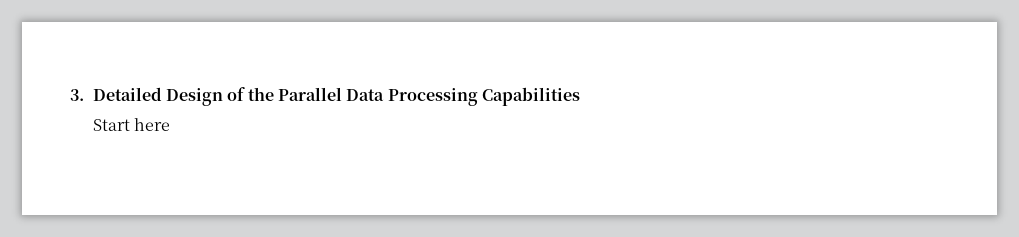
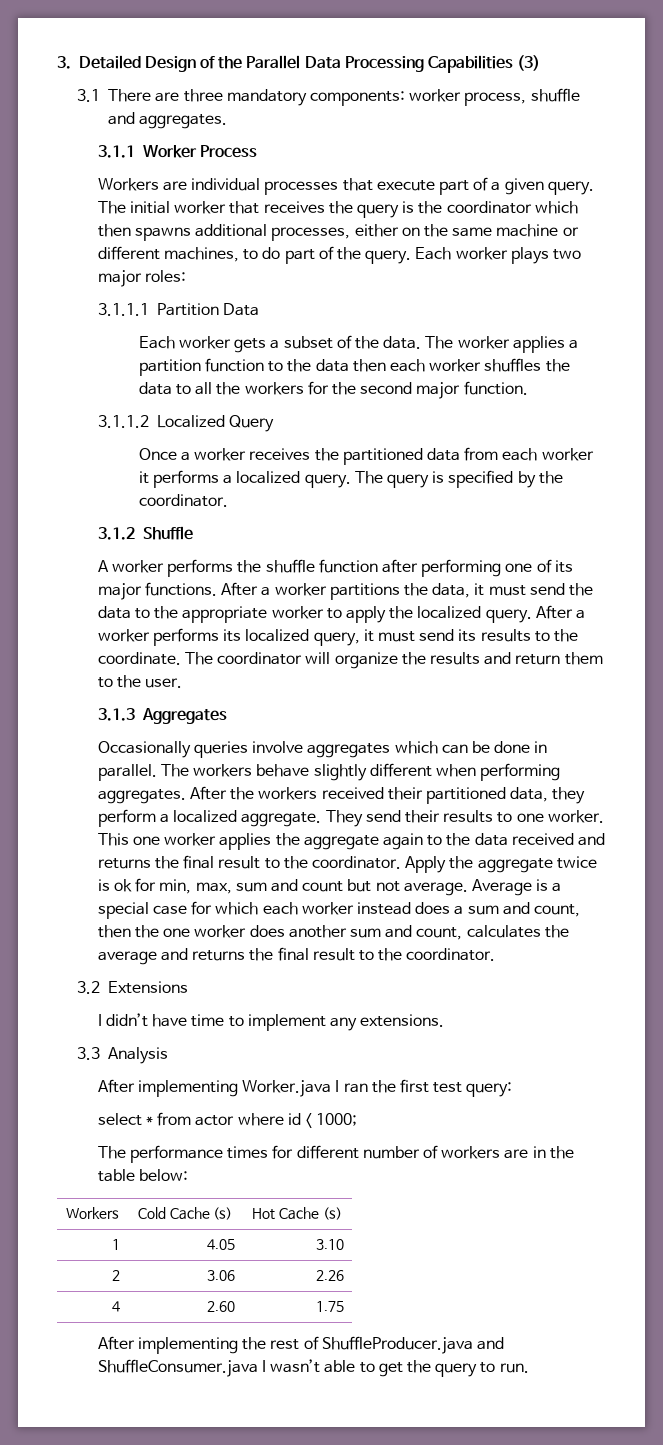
- 3. Detailed Design of the Parallel Data Processing Capabilities
- Start here
+ 3. Detailed Design of the Parallel Data Processing Capabilities (3)
+ 3.1 There are three mandatory components: worker process, shuffle and aggregates.
+ 3.1.1 Worker Process
+ Workers are individual processes that execute part of a given query. The initial worker that receives the query is the coordinator which then spawns additional processes, either on the same machine or different machines, to do part of the query. Each worker plays two major roles:
+ 3.1.1.1 Partition Data
+ Each worker gets a subset of the data. The worker applies a partition function to the data then each worker shuffles the data to all the workers for the second major function.
+ 3.1.1.2 Localized Query
+ Once a worker receives the partitioned data from each worker it performs a localized query. The query is specified by the coordinator.
+ 3.1.2 Shuffle
+ A worker performs the shuffle function after performing one of its major functions. After a worker partitions the data, it must send the data to the appropriate worker to apply the localized query. After a worker performs its localized query, it must send its results to the coordinate. The coordinator will organize the results and return them to the user.
+ 3.1.3 Aggregates
+ Occasionally queries involve aggregates which can be done in parallel. The workers behave slightly different when performing aggregates. After the workers received their partitioned data, they perform a localized aggregate. They send their results to one worker. This one worker applies the aggregate again to the data received and returns the final result to the coordinator. Apply the aggregate twice is ok for min, max, sum and count but not average. Average is a special case for which each worker instead does a sum and count, then the one worker does another sum and count, calculates the average and returns the final result to the coordinator.
+ 3.2 Extensions
+ I didn’t have time to implement any extensions.
+ 3.3 Analysis
+ After implementing Worker.java I ran the first test query:
+ select * from actor where id < 1000;
+ The performance times for different number of workers are in the table below:
+ Workers | Cold Cache (s) | Hot Cache (s)
+ 1 | 4.05 | 3.10
+ 2 | 3.06 | 2.26
+ 4 | 2.60 | 1.75
+ After implementing the rest of ShuffleProducer.java and ShuffleConsumer.java I wasn’t able to get the query to run.

